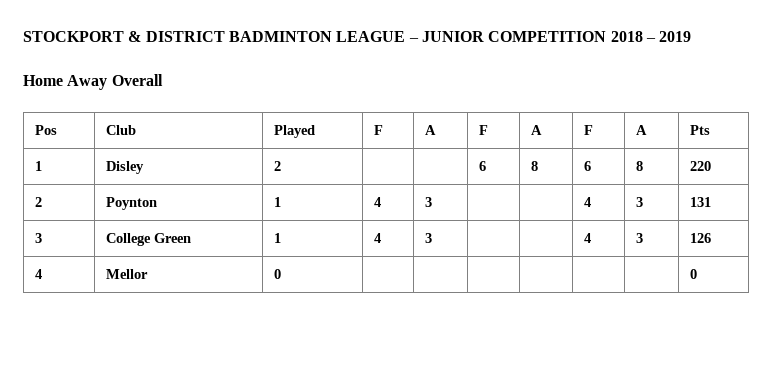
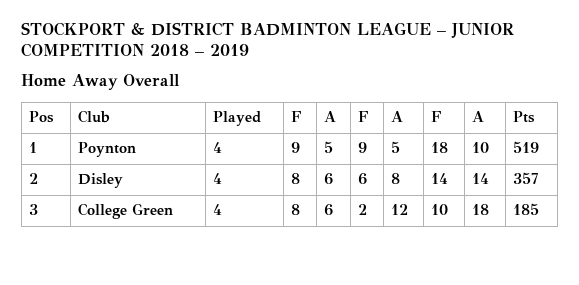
- 1 | Disley | 2 | | | 6 | 8 | 6 | 8 | 220
- 2 | Poynton | 1 | 4 | 3 | | | 4 | 3 | 131
+ 1 | Poynton | 4 | 9 | 5 | 9 | 5 | 18 | 10 | 519
+ 2 | Disley | 4 | 8 | 6 | 6 | 8 | 14 | 14 | 357
- 3 | College Green | 1 | 4 | 3 | | | 4 | 3 | 126
- 4 | Mellor | 0 | | | | | | | 0
+ 3 | College Green | 4 | 8 | 6 | 2 | 12 | 10 | 18 | 185

